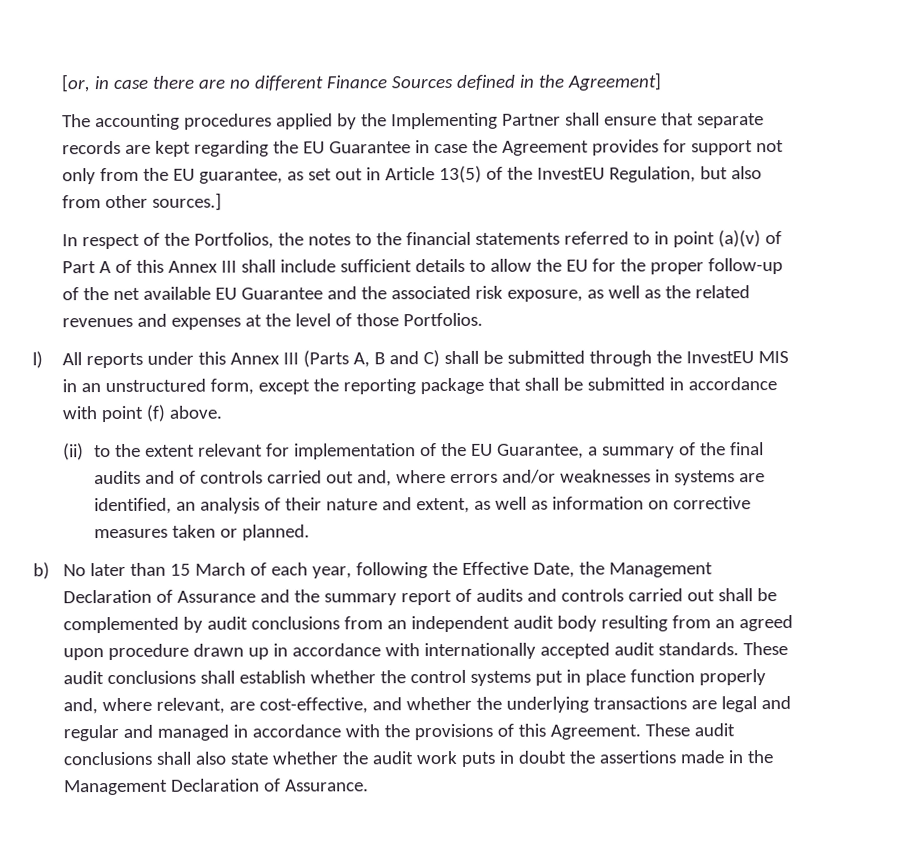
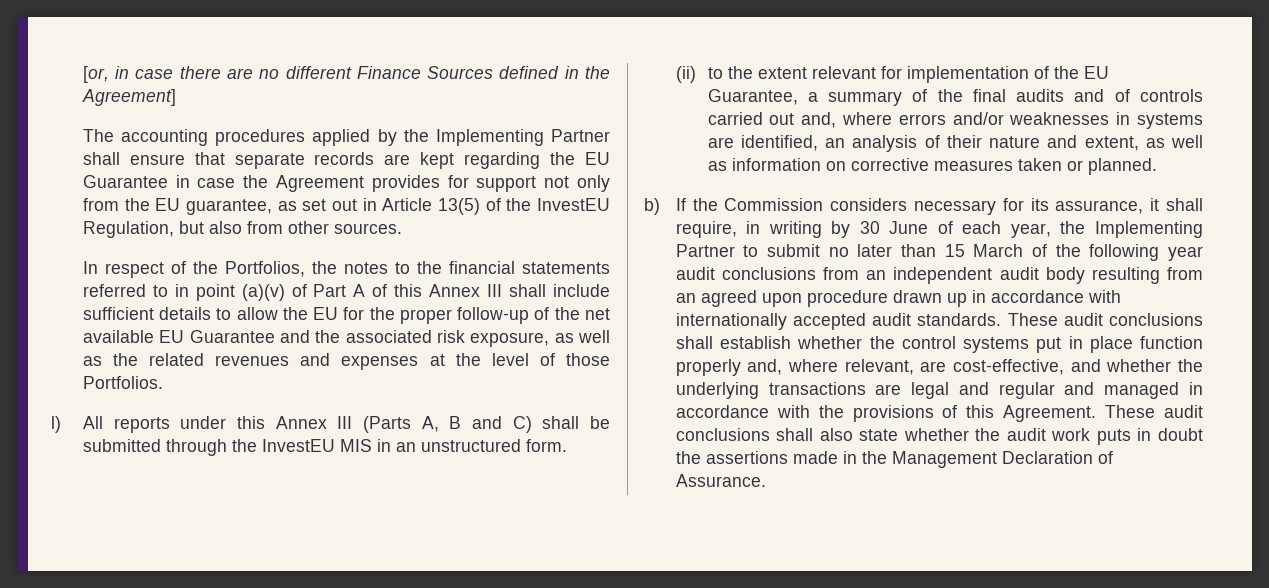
- The accounting procedures applied by the Implementing Partner shall ensure that separate records are kept regarding the EU Guarantee in case the Agreement provides for support not only from the EU guarantee, as set out in Article 13(5) of the InvestEU Regulation, but also from other sources.]
+ The accounting procedures applied by the Implementing Partner shall ensure that separate records are kept regarding the EU Guarantee in case the Agreement provides for support not only from the EU guarantee, as set out in Article 13(5) of the InvestEU Regulation, but also from other sources.
- l) All reports under this Annex III (Parts A, B and C) shall be submitted through the InvestEU MIS in an unstructured form, except the reporting package that shall be submitted in accordance with point (f) above.
+ l) All reports under this Annex III (Parts A, B and C) shall be submitted through the InvestEU MIS in an unstructured form.
- b) No later than 15 March of each year, following the Effective Date, the Management Declaration of Assurance and the summary report of audits and controls carried out shall be complemented by audit conclusions from an independent audit body resulting from an agreed upon procedure drawn up in accordance with internationally accepted audit standards.
+ b) If the Commission considers necessary for its assurance, it shall require, in writing by 30 June of each year, the Implementing Partner to submit no later than 15 March of the following year audit conclusions from an independent audit body resulting from an agreed upon procedure drawn up in accordance with internationally accepted audit standards.

